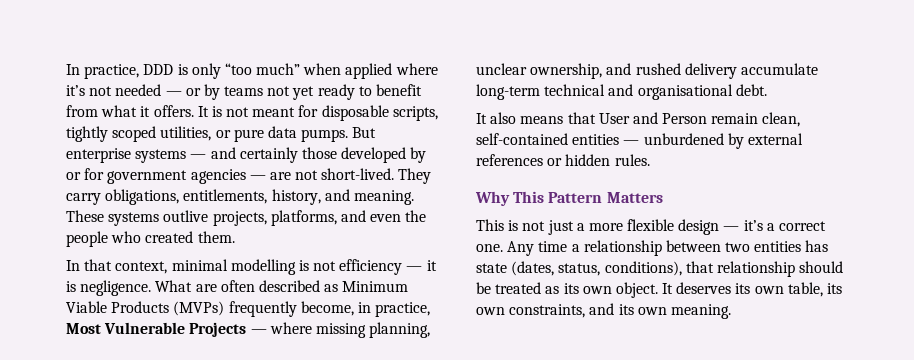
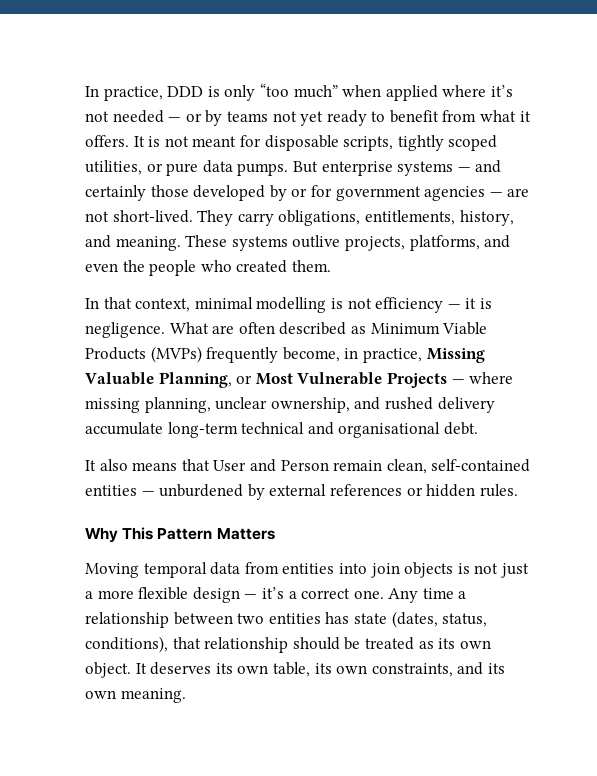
- What are often described as Minimum Viable Products (MVPs) frequently become, in practice, Most Vulnerable Projects — where missing planning, unclear ownership, and rushed delivery accumulate long-term technical and organisational debt.
+ What are often described as Minimum Viable Products (MVPs) frequently become, in practice, Missing Valuable Planning, or Most Vulnerable Projects — where missing planning, unclear ownership, and rushed delivery accumulate long-term technical and organisational debt.
- This is not just a more flexible design — it’s a correct one.
+ Moving temporal data from entities into join objects is not just a more flexible design — it’s a correct one.

